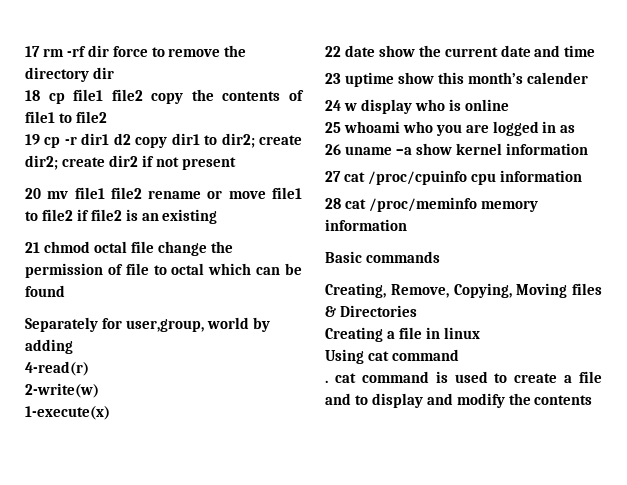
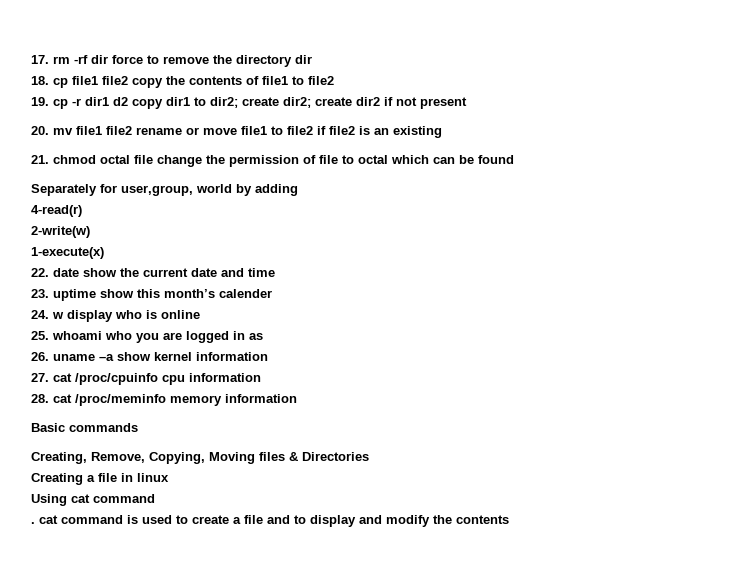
- 17 rm -rf dir force to remove the directory dir
+ 17. rm -rf dir force to remove the directory dir
- 18 cp file1 file2 copy the contents of file1 to file2
+ 18. cp file1 file2 copy the contents of file1 to file2
- 19 cp -r dir1 d2 copy dir1 to dir2; create dir2; create dir2 if not present
+ 19. cp -r dir1 d2 copy dir1 to dir2; create dir2; create dir2 if not present
- 20 mv file1 file2 rename or move file1 to file2 if file2 is an existing
+ 20. mv file1 file2 rename or move file1 to file2 if file2 is an existing
- 21 chmod octal file change the permission of file to octal which can be found
+ 21. chmod octal file change the permission of file to octal which can be found
- 22 date show the current date and time
+ 22. date show the current date and time
- 23 uptime show this month’s calender
+ 23. uptime show this month’s calender
- 24 w display who is online
+ 24. w display who is online
- 25 whoami who you are logged in as
+ 25. whoami who you are logged in as
- 26 uname –a show kernel information
+ 26. uname –a show kernel information
- 27 cat /proc/cpuinfo cpu information
+ 27. cat /proc/cpuinfo cpu information
- 28 cat /proc/meminfo memory information
+ 28. cat /proc/meminfo memory information

